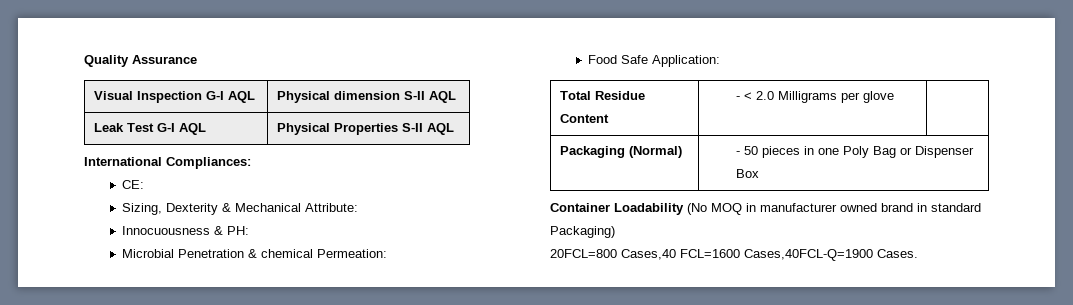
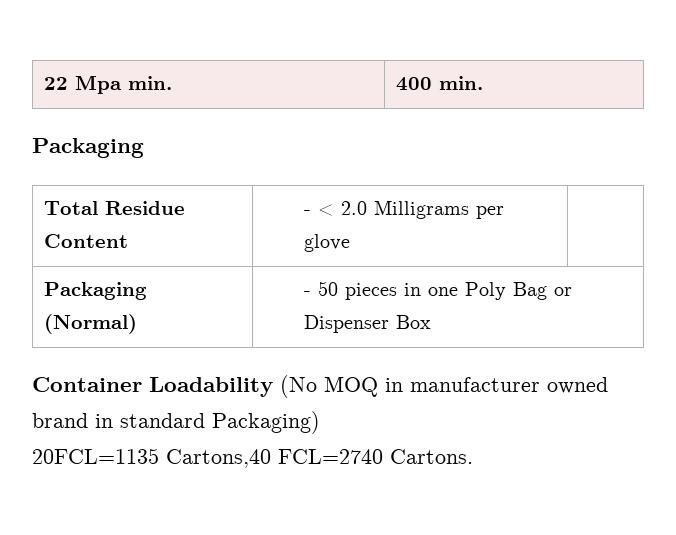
- Quality Assurance
- Visual Inspection G-I AQL | Physical dimension S-II AQL
- Leak Test G-I AQL | Physical Properties S-II AQL
- International Compliances:
- CE:
- Sizing, Dexterity & Mechanical Attribute:
- Innocuousness & PH:
- Microbial Penetration & chemical Permeation:
- Food Safe Application:
+ 22 Mpa min. | 400 min.
+ Packaging
- 20FCL=800 Cases,40 FCL=1600 Cases,40FCL-Q=1900 Cases.
+ 20FCL=1135 Cartons,40 FCL=2740 Cartons.

